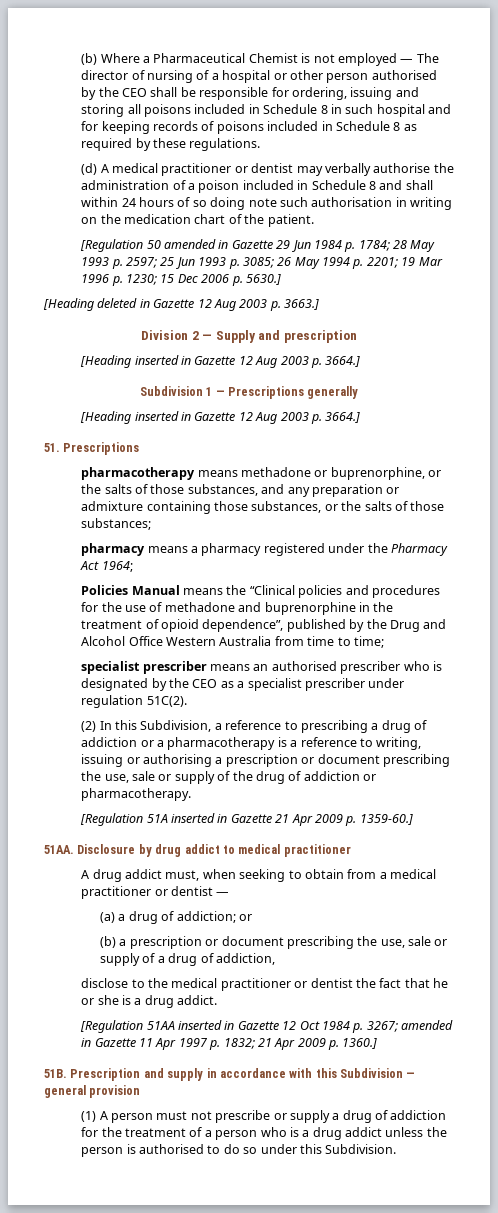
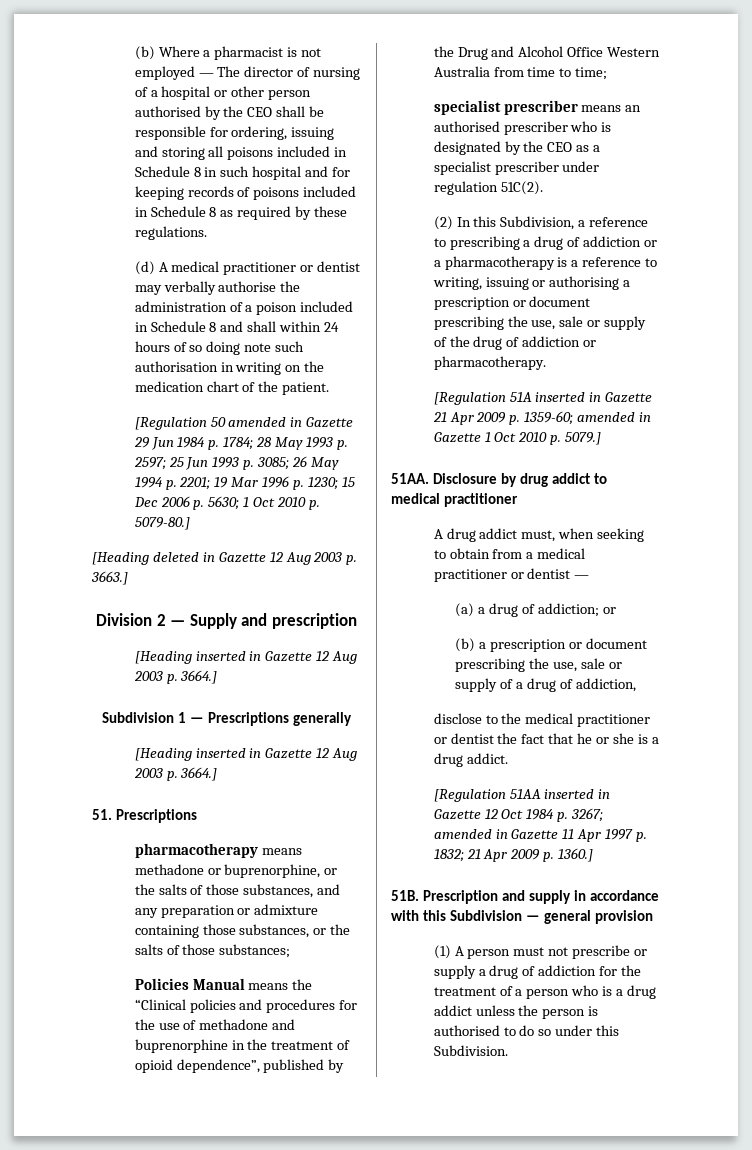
- (b) Where a Pharmaceutical Chemist is not employed — The director of nursing of a hospital or other person authorised by the CEO shall be responsible for ordering, issuing and storing all poisons included in Schedule 8 in such hospital and for keeping records of poisons included in Schedule 8 as required by these regulations.
+ (b) Where a pharmacist is not employed — The director of nursing of a hospital or other person authorised by the CEO shall be responsible for ordering, issuing and storing all poisons included in Schedule 8 in such hospital and for keeping records of poisons included in Schedule 8 as required by these regulations.
- [Regulation 50 amended in Gazette 29 Jun 1984 p. 1784; 28 May 1993 p. 2597; 25 Jun 1993 p. 3085; 26 May 1994 p. 2201; 19 Mar 1996 p. 1230; 15 Dec 2006 p. 5630.]
+ [Regulation 50 amended in Gazette 29 Jun 1984 p. 1784; 28 May 1993 p. 2597; 25 Jun 1993 p. 3085; 26 May 1994 p. 2201; 19 Mar 1996 p. 1230; 15 Dec 2006 p. 5630; 1 Oct 2010 p. 5079-80.]
- pharmacy means a pharmacy registered under the Pharmacy Act 1964;
- [Regulation 51A inserted in Gazette 21 Apr 2009 p. 1359-60.]
+ [Regulation 51A inserted in Gazette 21 Apr 2009 p. 1359-60; amended in Gazette 1 Oct 2010 p. 5079.]

